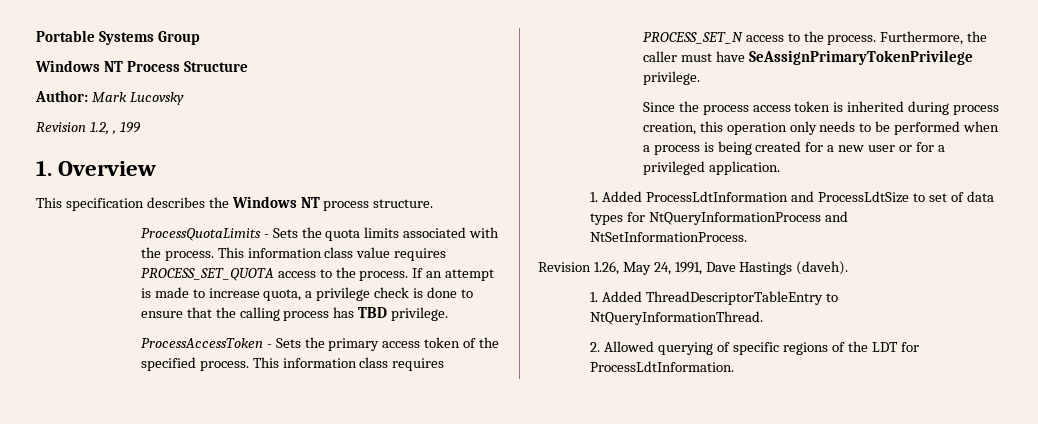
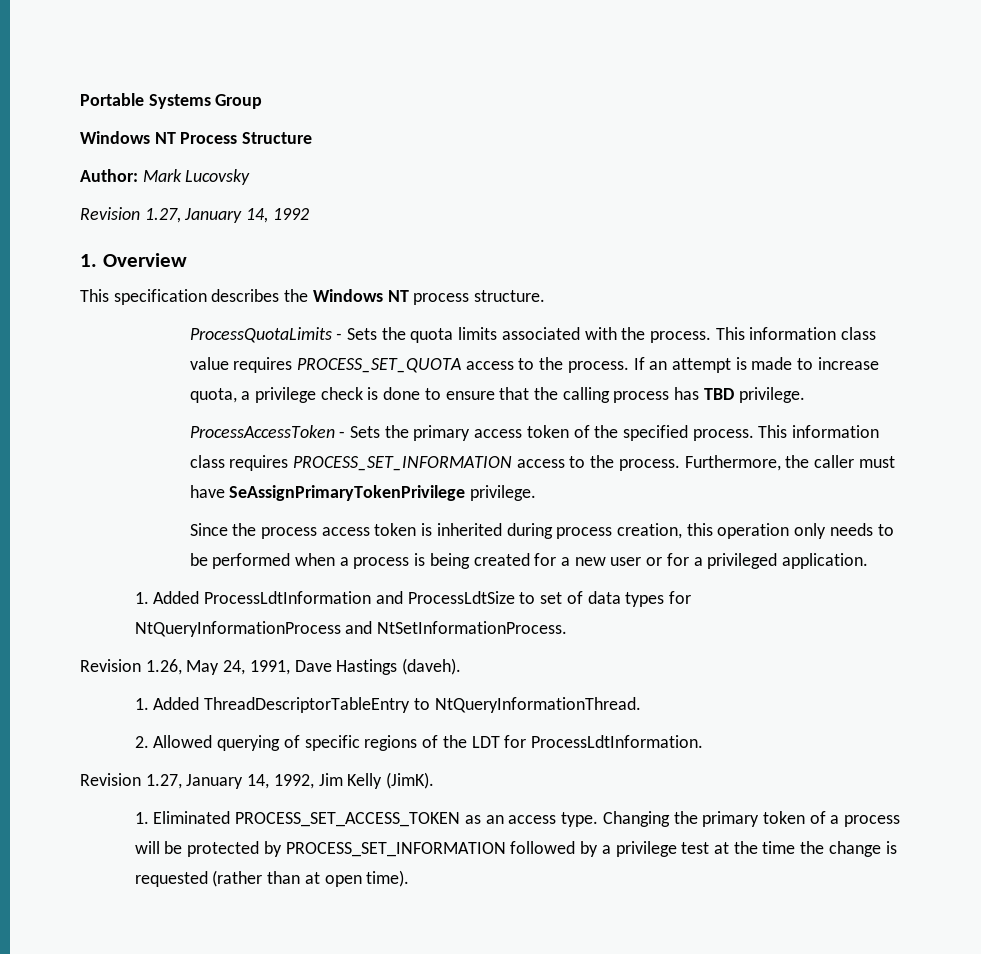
- Revision 1.2, , 199
+ Revision 1.27, January 14, 1992
- This information class requires PROCESS_SET_N access to the process.
+ This information class requires PROCESS_SET_INFORMATION access to the process.
+ Revision 1.27, January 14, 1992, Jim Kelly (JimK).
+ 1. Eliminated PROCESS_SET_ACCESS_TOKEN as an access type. Changing the primary token of a process will be protected by PROCESS_SET_INFORMATION followed by a privilege test at the time the change is requested (rather than at open time).

